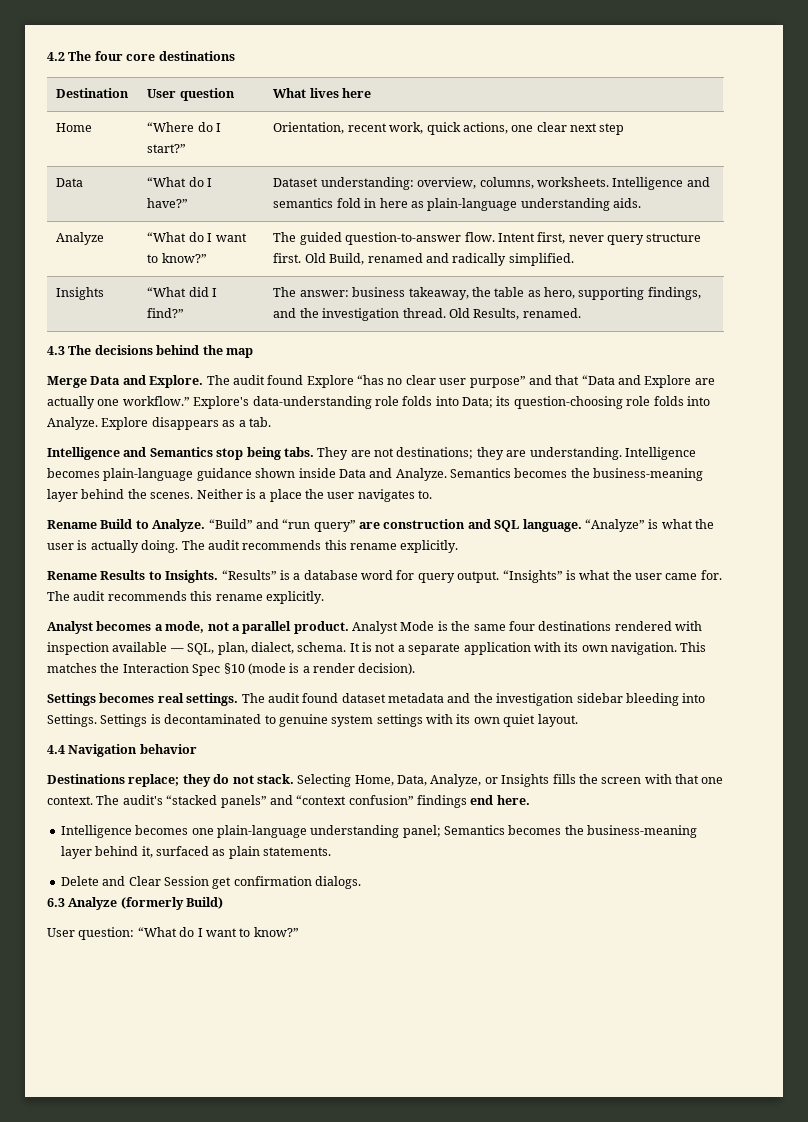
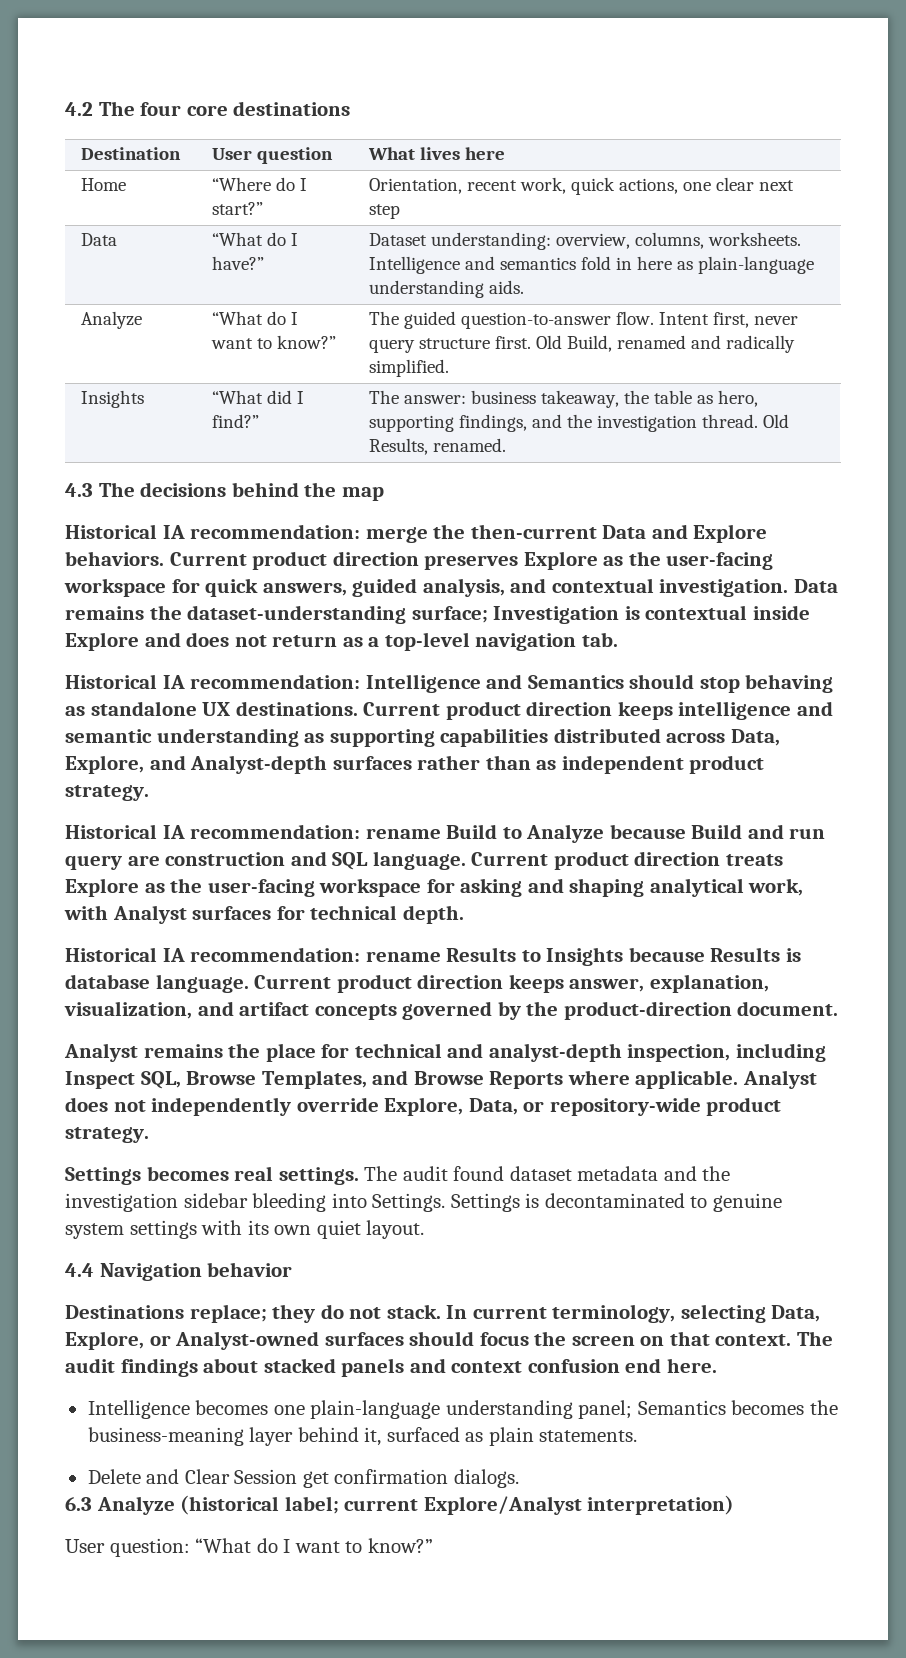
- Merge Data and Explore. The audit found Explore “has no clear user purpose” and that “Data and Explore are actually one workflow.” Explore's data-understanding role folds into Data; its question-choosing role folds into Analyze. Explore disappears as a tab.
- Intelligence and Semantics stop being tabs. They are not destinations; they are understanding. Intelligence becomes plain-language guidance shown inside Data and Analyze. Semantics becomes the business-meaning layer behind the scenes. Neither is a place the user navigates to.
- Rename Build to Analyze. “Build” and “run query” are construction and SQL language.
+ Historical IA recommendation: merge the then-current Data and Explore behaviors. Current product direction preserves Explore as the user-facing workspace for quick answers, guided analysis, and contextual investigation. Data remains the dataset-understanding surface; Investigation is contextual inside Explore and does not return as a top-level navigation tab.
+ Historical IA recommendation: Intelligence and Semantics should stop behaving as standalone UX destinations. Current product direction keeps intelligence and semantic understanding as supporting capabilities distributed across Data, Explore, and Analyst-depth surfaces rather than as independent product strategy.
+ Historical IA recommendation: rename Build to Analyze because Build and run query are construction and SQL language.
- “Analyze” is what the user is actually doing. The audit recommends this rename explicitly.
- Rename Results to Insights. “Results” is a database word for query output. “Insights” is what the user came for. The audit recommends this rename explicitly.
- Analyst becomes a mode, not a parallel product. Analyst Mode is the same four destinations rendered with inspection available — SQL, plan, dialect, schema. It is not a separate application with its own navigation. This matches the Interaction Spec §10 (mode is a render decision).
+ Current product direction treats Explore as the user-facing workspace for asking and shaping analytical work, with Analyst surfaces for technical depth.
+ Historical IA recommendation: rename Results to Insights because Results is database language. Current product direction keeps answer, explanation, visualization, and artifact concepts governed by the product-direction document.
+ Analyst remains the place for technical and analyst-depth inspection, including Inspect SQL, Browse Templates, and Browse Reports where applicable. Analyst does not independently override Explore, Data, or repository-wide product strategy.
- Selecting Home, Data, Analyze, or Insights fills the screen with that one context. The audit's “stacked panels” and “context confusion” findings end here.
+ In current terminology, selecting Data, Explore, or Analyst-owned surfaces should focus the screen on that context. The audit findings about stacked panels and context confusion end here.
- 6.3 Analyze (formerly Build)
+ 6.3 Analyze (historical label; current Explore/Analyst interpretation)

